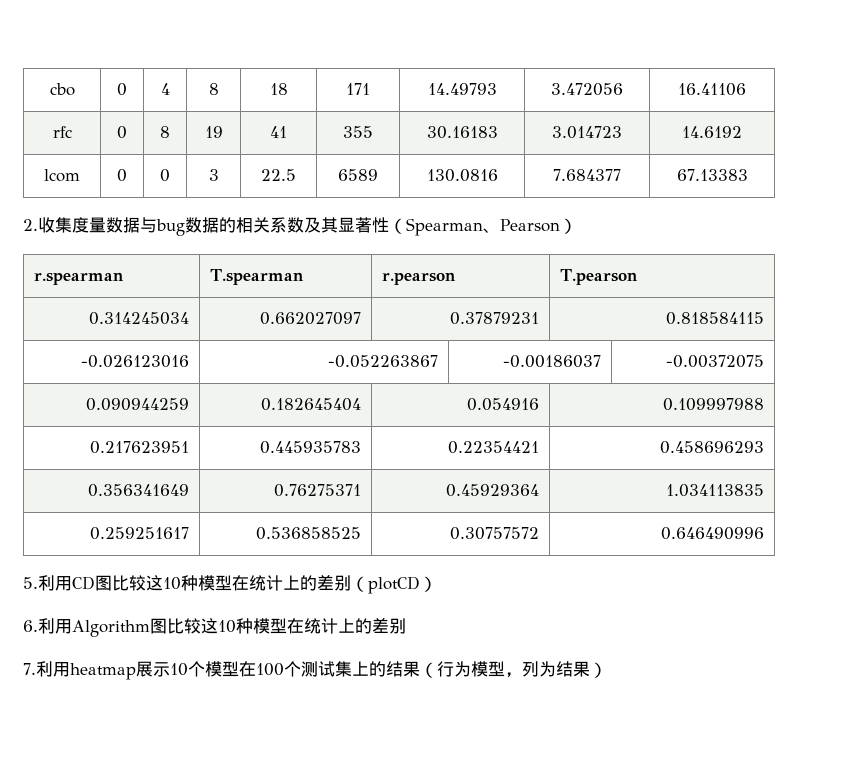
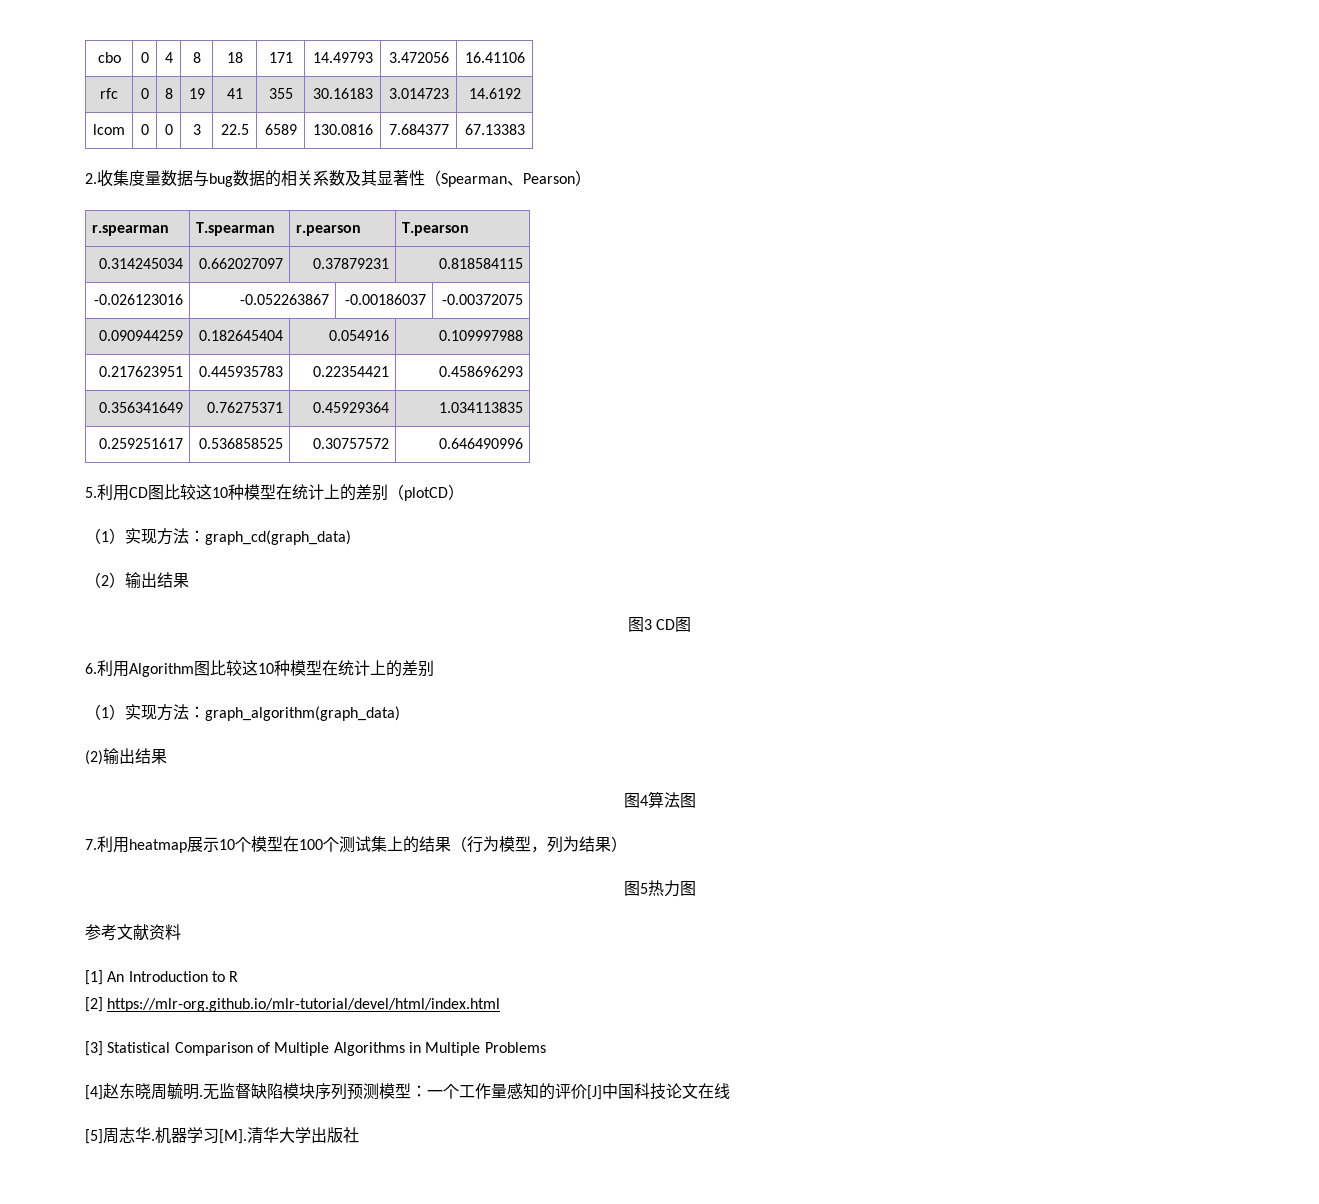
+ （1）实现方法：graph_cd(graph_data)
+ （2）输出结果
+ 图3 CD图
+ （1）实现方法：graph_algorithm(graph_data)
+ (2)输出结果
+ 图4算法图
+ 图5热力图
+ 参考文献资料
+ [1] An Introduction to R
+ [2] https://mlr-org.github.io/mlr-tutorial/devel/html/index.html
+ [3] Statistical Comparison of Multiple Algorithms in Multiple Problems
+ [4]赵东晓周毓明.无监督缺陷模块序列预测模型：一个工作量感知的评价[J]中国科技论文在线
+ [5]周志华.机器学习[M].清华大学出版社

